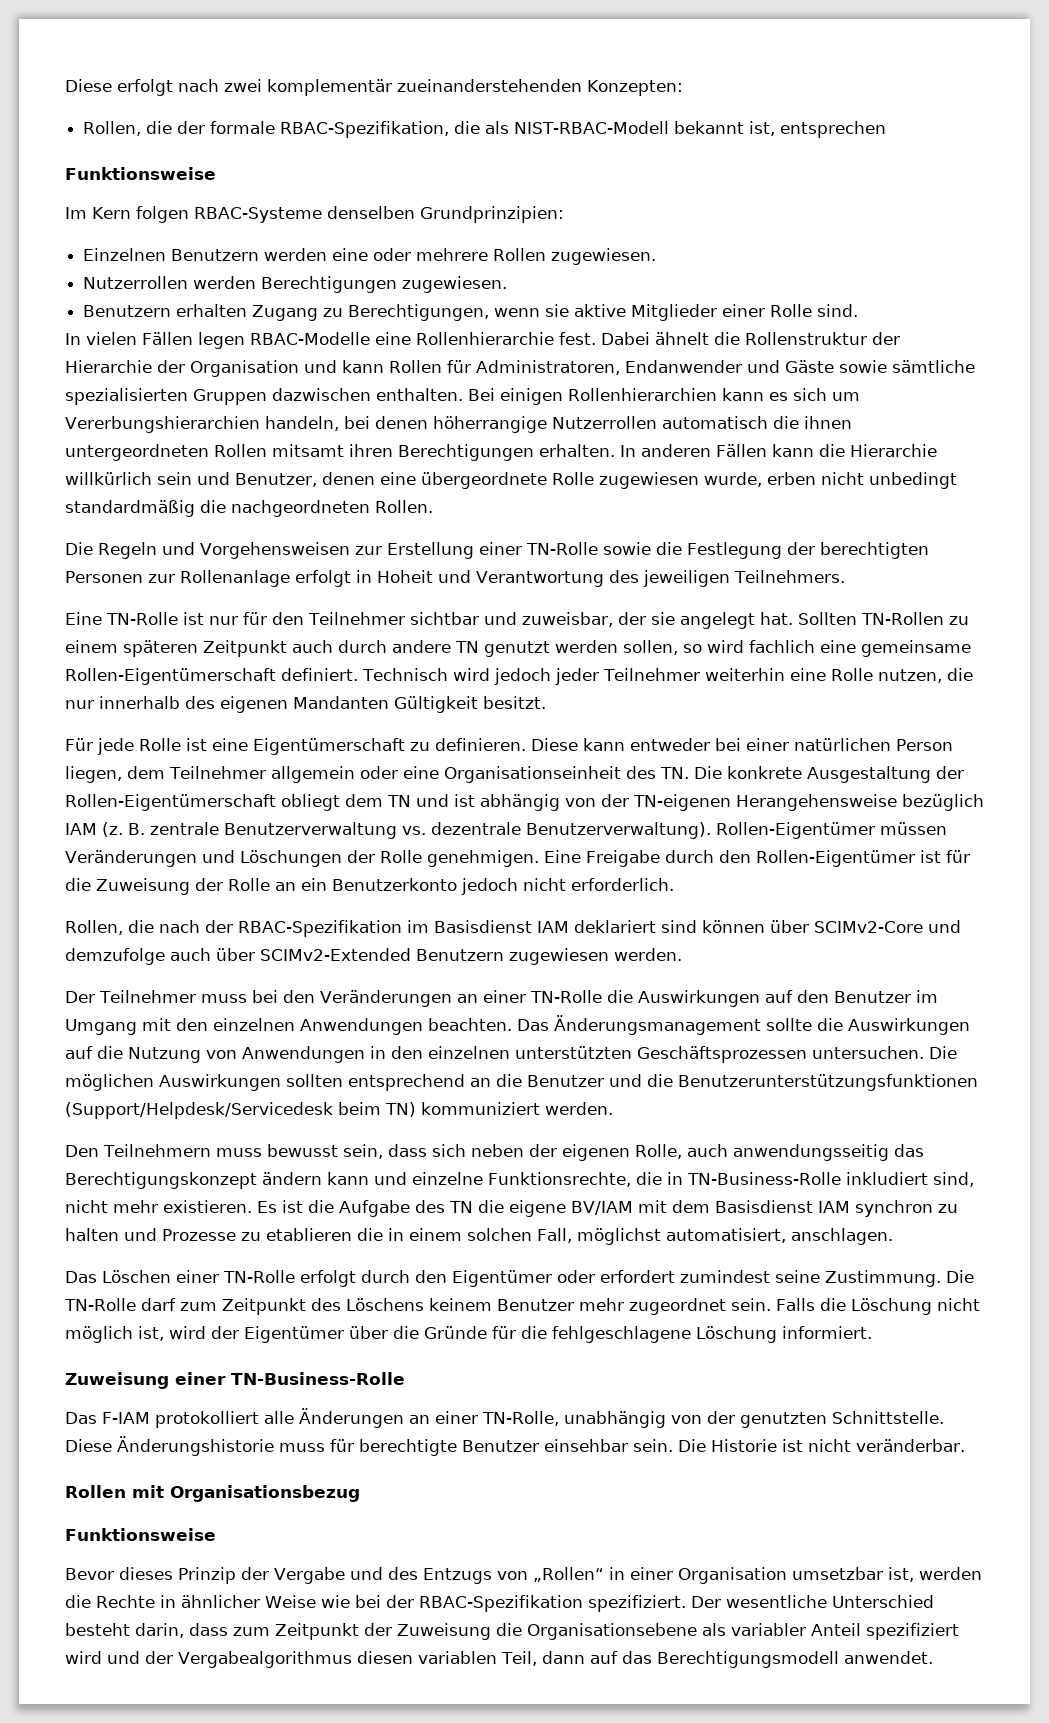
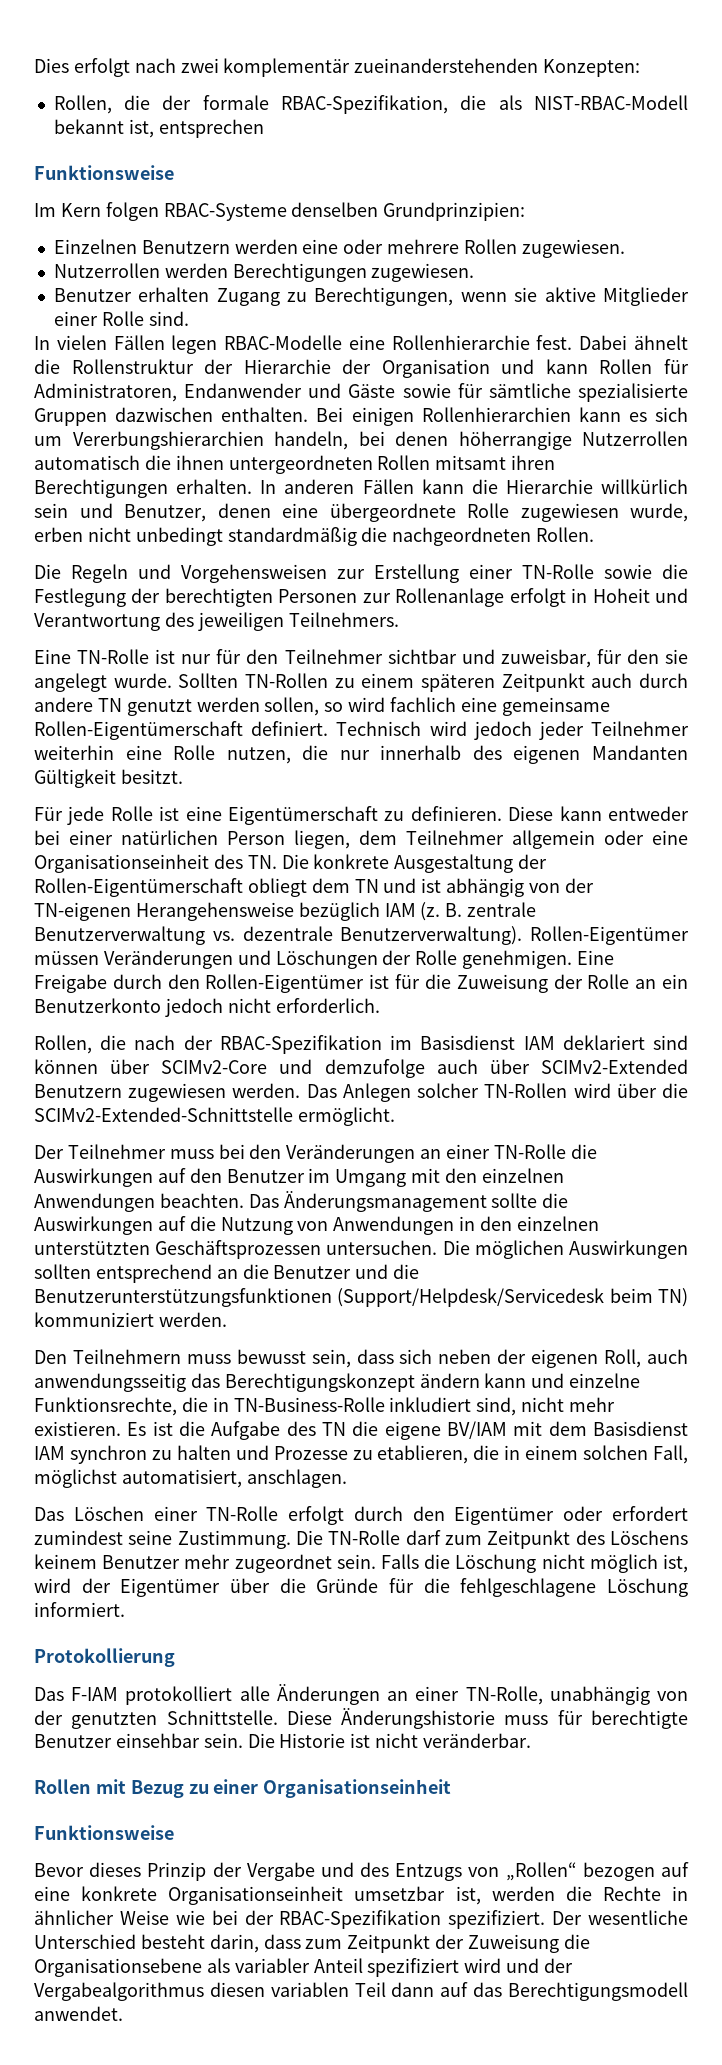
- Diese erfolgt nach zwei komplementär zueinanderstehenden Konzepten:
+ Dies erfolgt nach zwei komplementär zueinanderstehenden Konzepten:
- Benutzern erhalten Zugang zu Berechtigungen, wenn sie aktive Mitglieder einer Rolle sind.
+ Benutzer erhalten Zugang zu Berechtigungen, wenn sie aktive Mitglieder einer Rolle sind.
- Dabei ähnelt die Rollenstruktur der Hierarchie der Organisation und kann Rollen für Administratoren, Endanwender und Gäste sowie sämtliche spezialisierten Gruppen dazwischen enthalten.
+ Dabei ähnelt die Rollenstruktur der Hierarchie der Organisation und kann Rollen für Administratoren, Endanwender und Gäste sowie für sämtliche spezialisierte Gruppen dazwischen enthalten.
- Eine TN-Rolle ist nur für den Teilnehmer sichtbar und zuweisbar, der sie angelegt hat.
+ Eine TN-Rolle ist nur für den Teilnehmer sichtbar und zuweisbar, für den sie angelegt wurde.
+ Das Anlegen solcher TN-Rollen wird über die SCIMv2-Extended-Schnittstelle ermöglicht.
- Den Teilnehmern muss bewusst sein, dass sich neben der eigenen Rolle, auch anwendungsseitig das Berechtigungskonzept ändern kann und einzelne Funktionsrechte, die in TN-Business-Rolle inkludiert sind, nicht mehr existieren.
+ Den Teilnehmern muss bewusst sein, dass sich neben der eigenen Roll, auch anwendungsseitig das Berechtigungskonzept ändern kann und einzelne Funktionsrechte, die in TN-Business-Rolle inkludiert sind, nicht mehr existieren.
- Es ist die Aufgabe des TN die eigene BV/IAM mit dem Basisdienst IAM synchron zu halten und Prozesse zu etablieren die in einem solchen Fall, möglichst automatisiert, anschlagen.
+ Es ist die Aufgabe des TN die eigene BV/IAM mit dem Basisdienst IAM synchron zu halten und Prozesse zu etablieren, die in einem solchen Fall, möglichst automatisiert, anschlagen.
- Zuweisung einer TN-Business-Rolle
+ Protokollierung
- Rollen mit Organisationsbezug
+ Rollen mit Bezug zu einer Organisationseinheit
- Bevor dieses Prinzip der Vergabe und des Entzugs von „Rollen“ in einer Organisation umsetzbar ist, werden die Rechte in ähnlicher Weise wie bei der RBAC-Spezifikation spezifiziert.
+ Bevor dieses Prinzip der Vergabe und des Entzugs von „Rollen“ bezogen auf eine konkrete Organisationseinheit umsetzbar ist, werden die Rechte in ähnlicher Weise wie bei der RBAC-Spezifikation spezifiziert.
- Der wesentliche Unterschied besteht darin, dass zum Zeitpunkt der Zuweisung die Organisationsebene als variabler Anteil spezifiziert wird und der Vergabealgorithmus diesen variablen Teil, dann auf das Berechtigungsmodell anwendet.
+ Der wesentliche Unterschied besteht darin, dass zum Zeitpunkt der Zuweisung die Organisationsebene als variabler Anteil spezifiziert wird und der Vergabealgorithmus diesen variablen Teil dann auf das Berechtigungsmodell anwendet.

